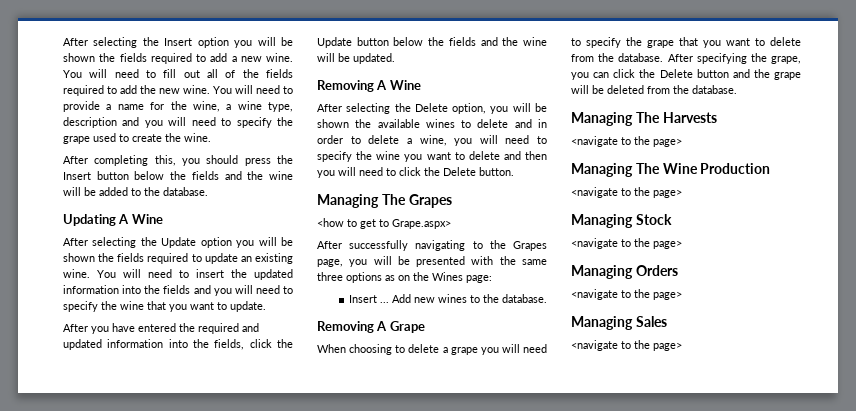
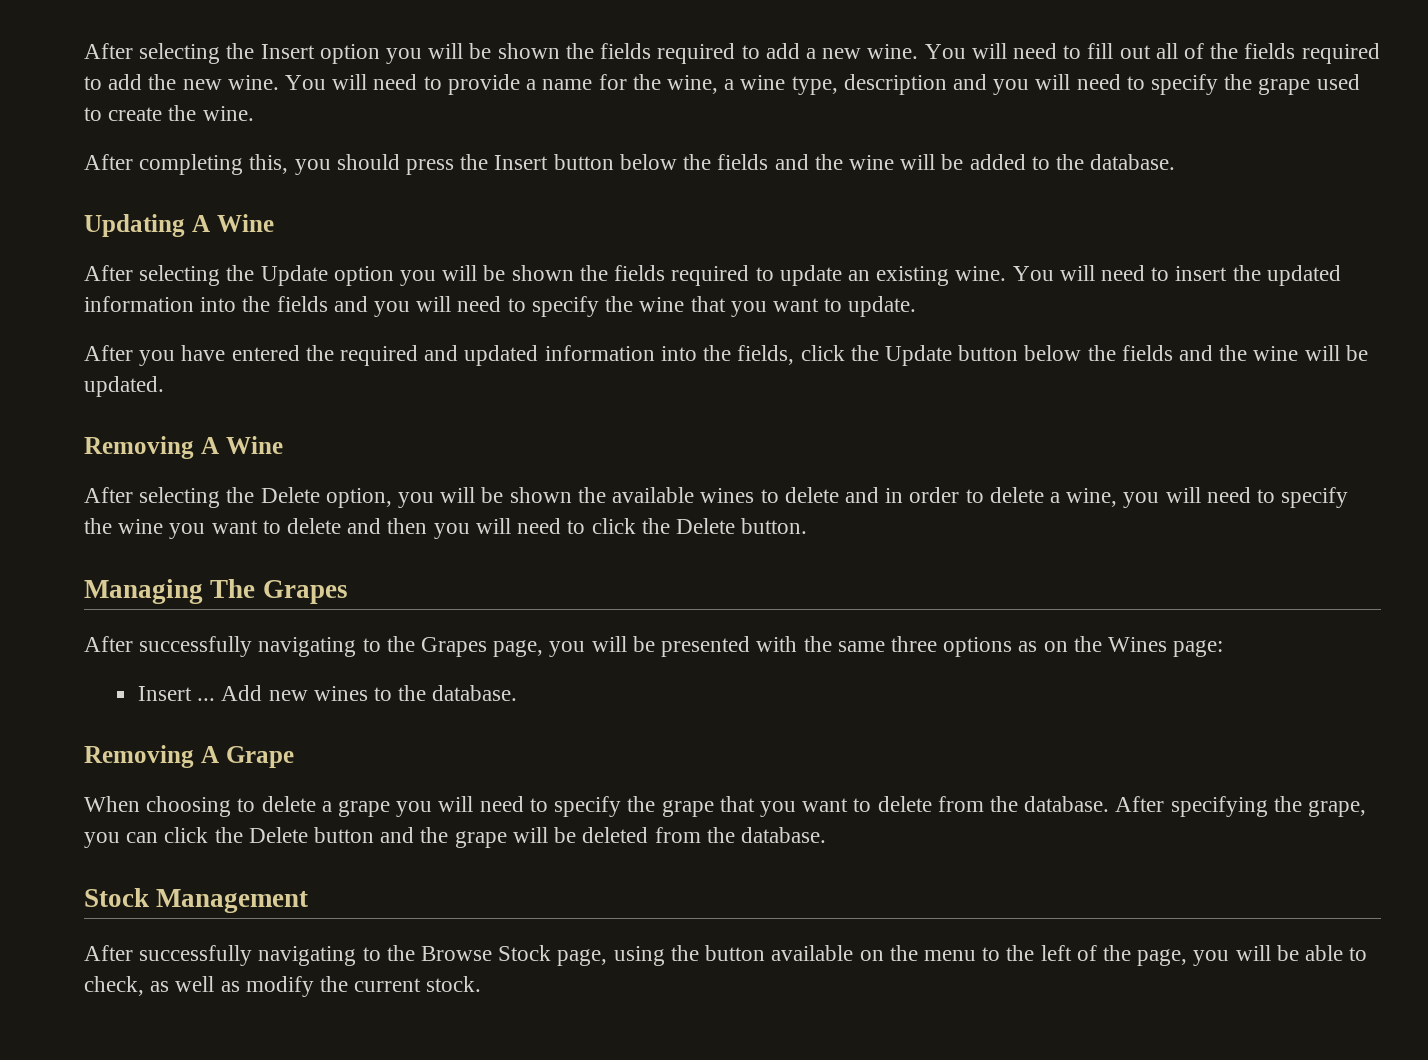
- <how to get to Grape.aspx>
- Managing The Harvests
- <navigate to the page>
- Managing The Wine Production
- <navigate to the page>
- Managing Stock
- <navigate to the page>
- Managing Orders
- <navigate to the page>
- Managing Sales
- <navigate to the page>
+ Stock Management
+ After successfully navigating to the Browse Stock page, using the button available on the menu to the left of the page, you will be able to check, as well as modify the current stock.

